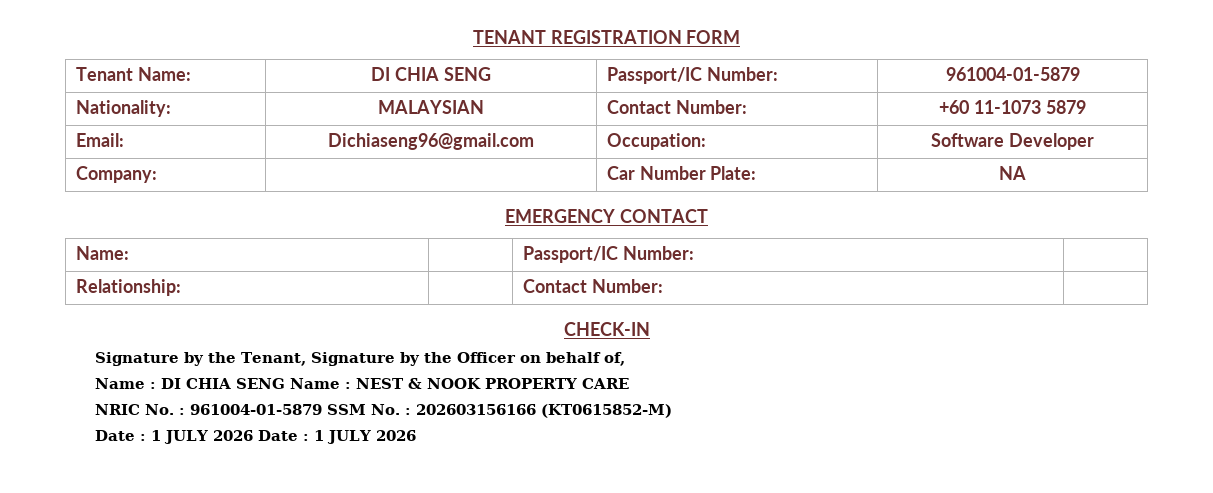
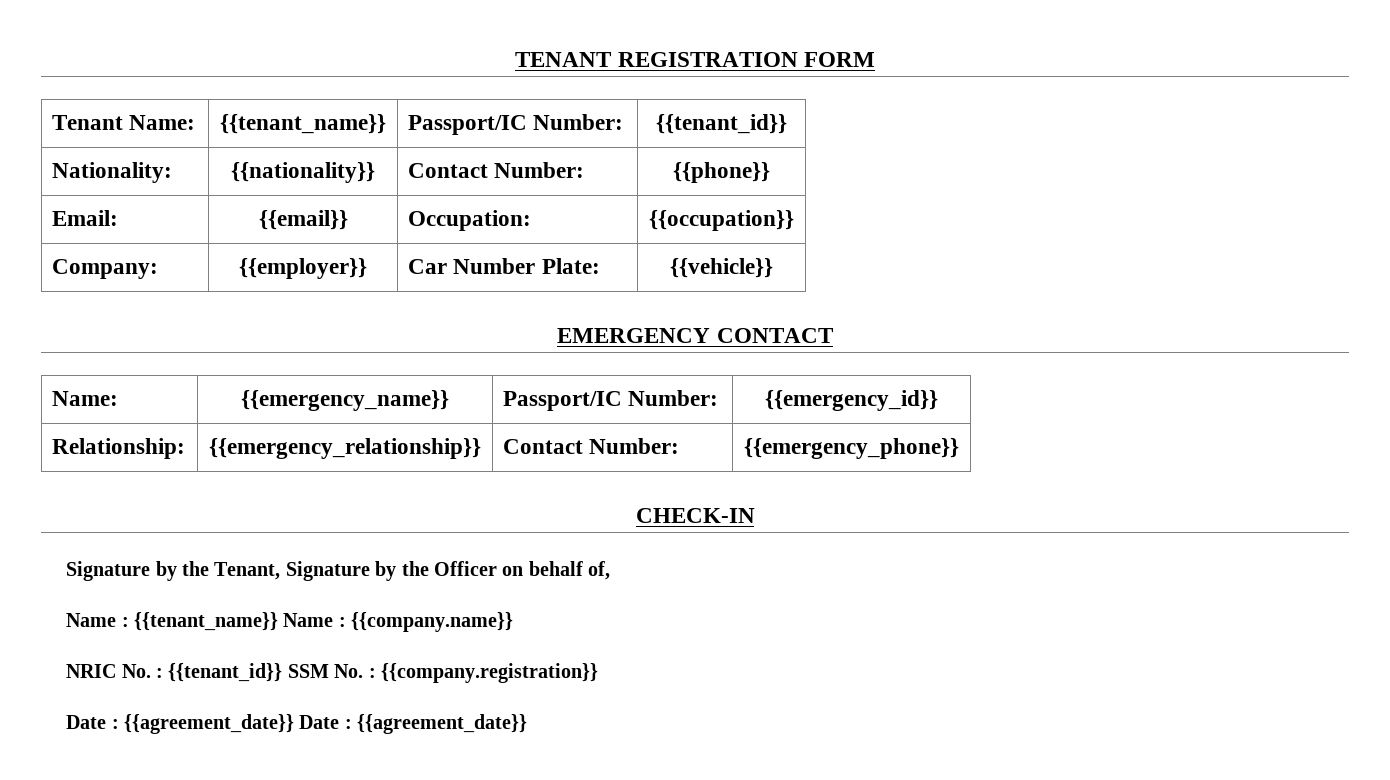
- Tenant Name: | DI CHIA SENG | Passport/IC Number: | 961004-01-5879
+ Tenant Name: | {{tenant_name}} | Passport/IC Number: | {{tenant_id}}
- Nationality: | MALAYSIAN | Contact Number: | +60 11-1073 5879
+ Nationality: | {{nationality}} | Contact Number: | {{phone}}
- Email: | Dichiaseng96@gmail.com | Occupation: | Software Developer
+ Email: | {{email}} | Occupation: | {{occupation}}
- Company: | | Car Number Plate: | NA
+ Company: | {{employer}} | Car Number Plate: | {{vehicle}}
- Name: | | Passport/IC Number: |
+ Name: | {{emergency_name}} | Passport/IC Number: | {{emergency_id}}
- Relationship: | | Contact Number: |
+ Relationship: | {{emergency_relationship}} | Contact Number: | {{emergency_phone}}
- Name : DI CHIA SENG Name : NEST & NOOK PROPERTY CARE
+ Name : {{tenant_name}} Name : {{company.name}}
- NRIC No. : 961004-01-5879 SSM No. : 202603156166 (KT0615852-M)
- Date : 1 JULY 2026 Date : 1 JULY 2026
+ NRIC No. : {{tenant_id}} SSM No. : {{company.registration}}
+ Date : {{agreement_date}} Date : {{agreement_date}}

